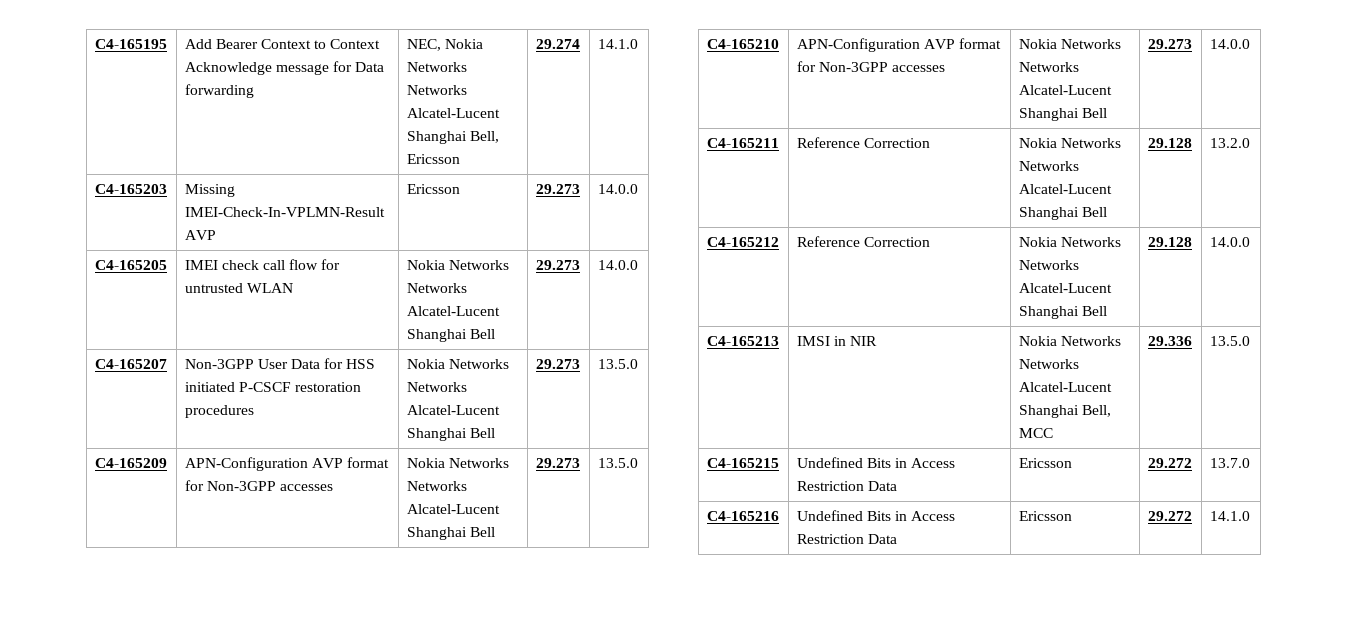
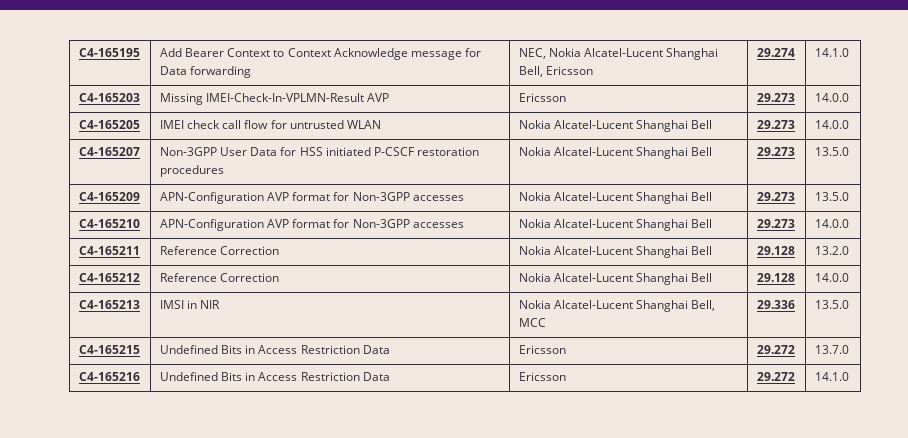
- C4-165195 | Add Bearer Context to Context Acknowledge message for Data forwarding | NEC, Nokia Networks Networks Alcatel-Lucent Shanghai Bell, Ericsson | 29.274 | 14.1.0
+ C4-165195 | Add Bearer Context to Context Acknowledge message for Data forwarding | NEC, Nokia Alcatel-Lucent Shanghai Bell, Ericsson | 29.274 | 14.1.0
- C4-165205 | IMEI check call flow for untrusted WLAN | Nokia Networks Networks Alcatel-Lucent Shanghai Bell | 29.273 | 14.0.0
+ C4-165205 | IMEI check call flow for untrusted WLAN | Nokia Alcatel-Lucent Shanghai Bell | 29.273 | 14.0.0
- C4-165207 | Non-3GPP User Data for HSS initiated P-CSCF restoration procedures | Nokia Networks Networks Alcatel-Lucent Shanghai Bell | 29.273 | 13.5.0
+ C4-165207 | Non-3GPP User Data for HSS initiated P-CSCF restoration procedures | Nokia Alcatel-Lucent Shanghai Bell | 29.273 | 13.5.0
- C4-165209 | APN-Configuration AVP format for Non-3GPP accesses | Nokia Networks Networks Alcatel-Lucent Shanghai Bell | 29.273 | 13.5.0
+ C4-165209 | APN-Configuration AVP format for Non-3GPP accesses | Nokia Alcatel-Lucent Shanghai Bell | 29.273 | 13.5.0
- C4-165210 | APN-Configuration AVP format for Non-3GPP accesses | Nokia Networks Networks Alcatel-Lucent Shanghai Bell | 29.273 | 14.0.0
+ C4-165210 | APN-Configuration AVP format for Non-3GPP accesses | Nokia Alcatel-Lucent Shanghai Bell | 29.273 | 14.0.0
- C4-165211 | Reference Correction | Nokia Networks Networks Alcatel-Lucent Shanghai Bell | 29.128 | 13.2.0
+ C4-165211 | Reference Correction | Nokia Alcatel-Lucent Shanghai Bell | 29.128 | 13.2.0
- C4-165212 | Reference Correction | Nokia Networks Networks Alcatel-Lucent Shanghai Bell | 29.128 | 14.0.0
+ C4-165212 | Reference Correction | Nokia Alcatel-Lucent Shanghai Bell | 29.128 | 14.0.0
- C4-165213 | IMSI in NIR | Nokia Networks Networks Alcatel-Lucent Shanghai Bell, MCC | 29.336 | 13.5.0
+ C4-165213 | IMSI in NIR | Nokia Alcatel-Lucent Shanghai Bell, MCC | 29.336 | 13.5.0

